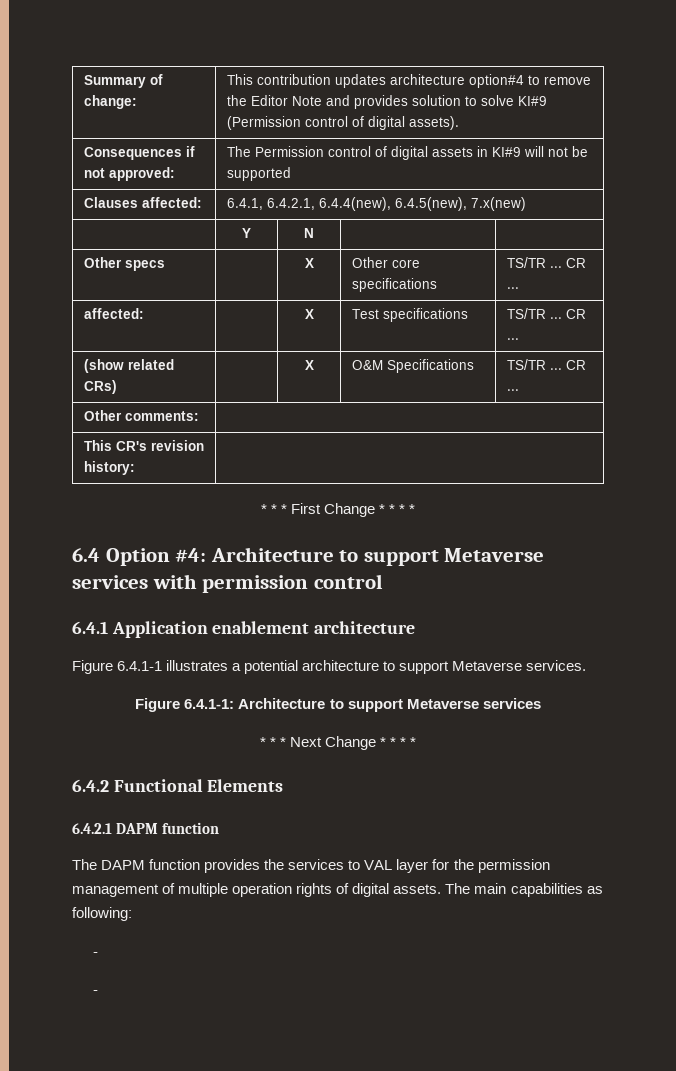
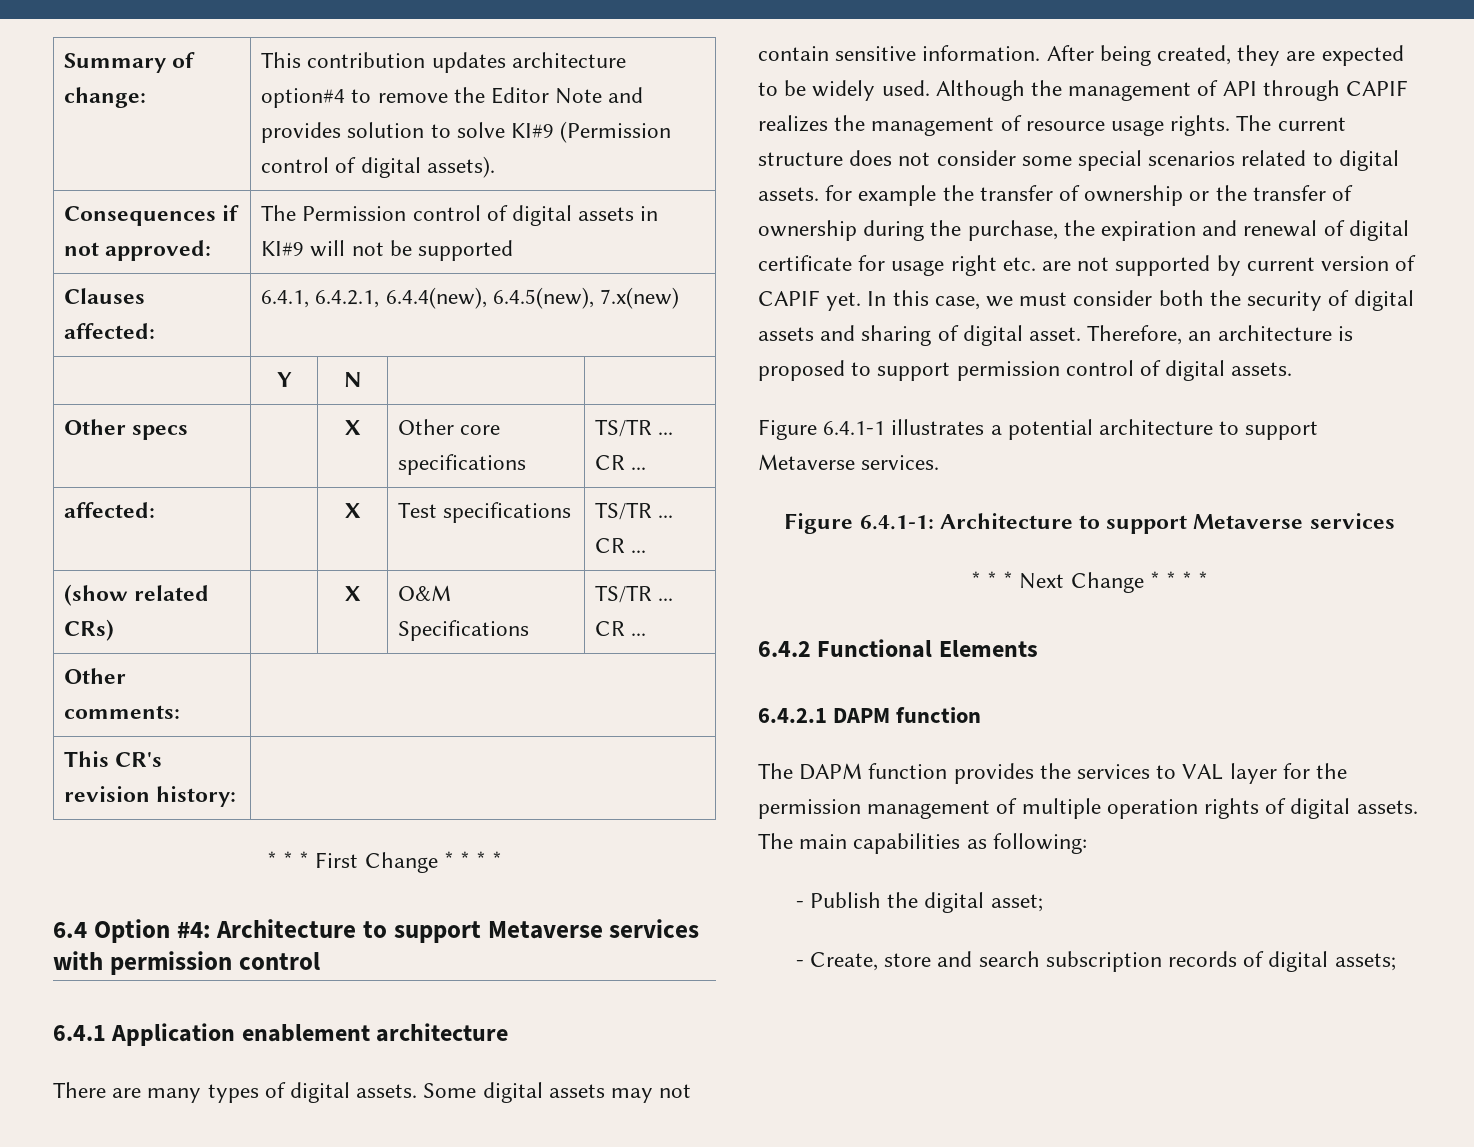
+ There are many types of digital assets. Some digital assets may not contain sensitive information. After being created, they are expected to be widely used. Although the management of API through CAPIF realizes the management of resource usage rights. The current structure does not consider some special scenarios related to digital assets. for example the transfer of ownership or the transfer of ownership during the purchase, the expiration and renewal of digital certificate for usage right etc. are not supported by current version of CAPIF yet. In this case, we must consider both the security of digital assets and sharing of digital asset. Therefore, an architecture is proposed to support permission control of digital assets.
  The main capabilities as following:
- -
- -
+ - Publish the digital asset;
+ - Create, store and search subscription records of digital assets;

